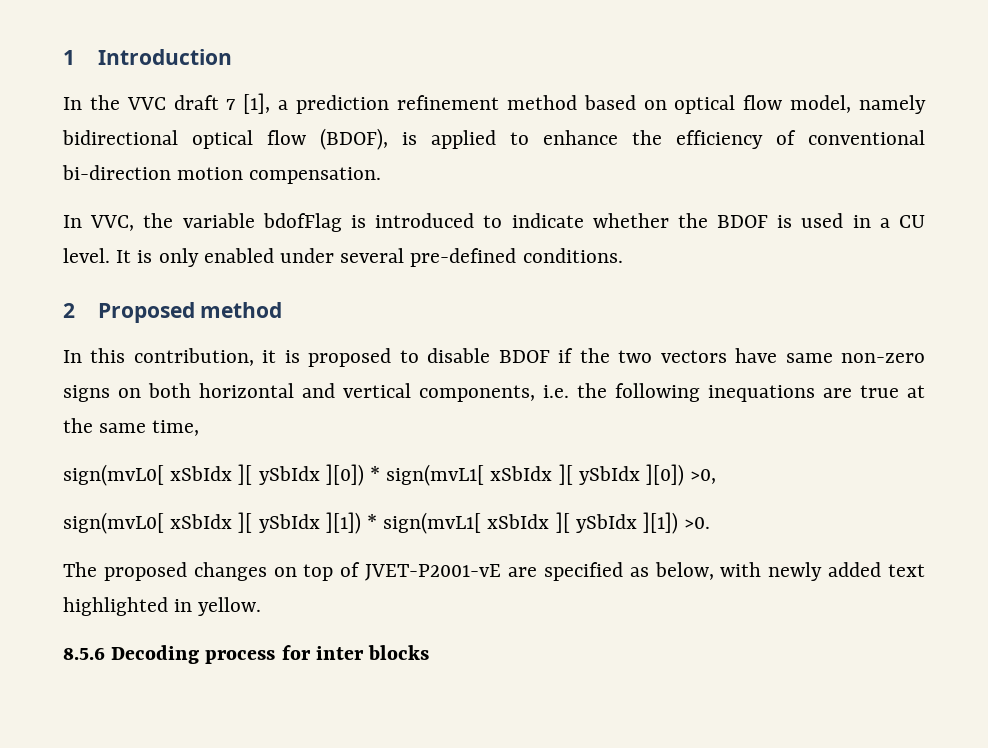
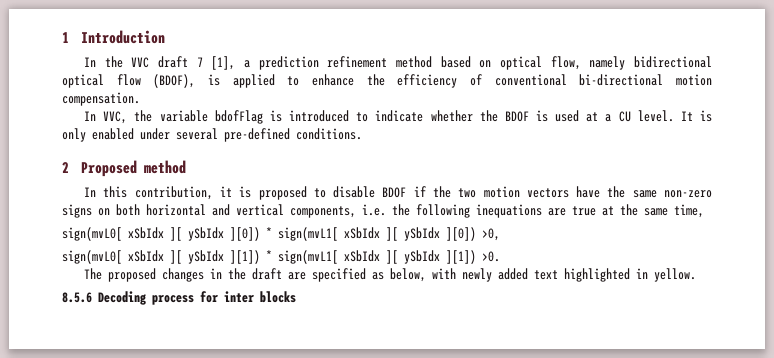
- In the VVC draft 7 [1], a prediction refinement method based on optical flow model, namely bidirectional optical flow (BDOF), is applied to enhance the efficiency of conventional bi-direction motion compensation.
+ In the VVC draft 7 [1], a prediction refinement method based on optical flow, namely bidirectional optical flow (BDOF), is applied to enhance the efficiency of conventional bi-directional motion compensation.
- In VVC, the variable bdofFlag is introduced to indicate whether the BDOF is used in a CU level.
+ In VVC, the variable bdofFlag is introduced to indicate whether the BDOF is used at a CU level.
- In this contribution, it is proposed to disable BDOF if the two vectors have same non-zero signs on both horizontal and vertical components, i.e. the following inequations are true at the same time,
+ In this contribution, it is proposed to disable BDOF if the two motion vectors have the same non-zero signs on both horizontal and vertical components, i.e. the following inequations are true at the same time,
- The proposed changes on top of JVET-P2001-vE are specified as below, with newly added text highlighted in yellow.
+ The proposed changes in the draft are specified as below, with newly added text highlighted in yellow.

